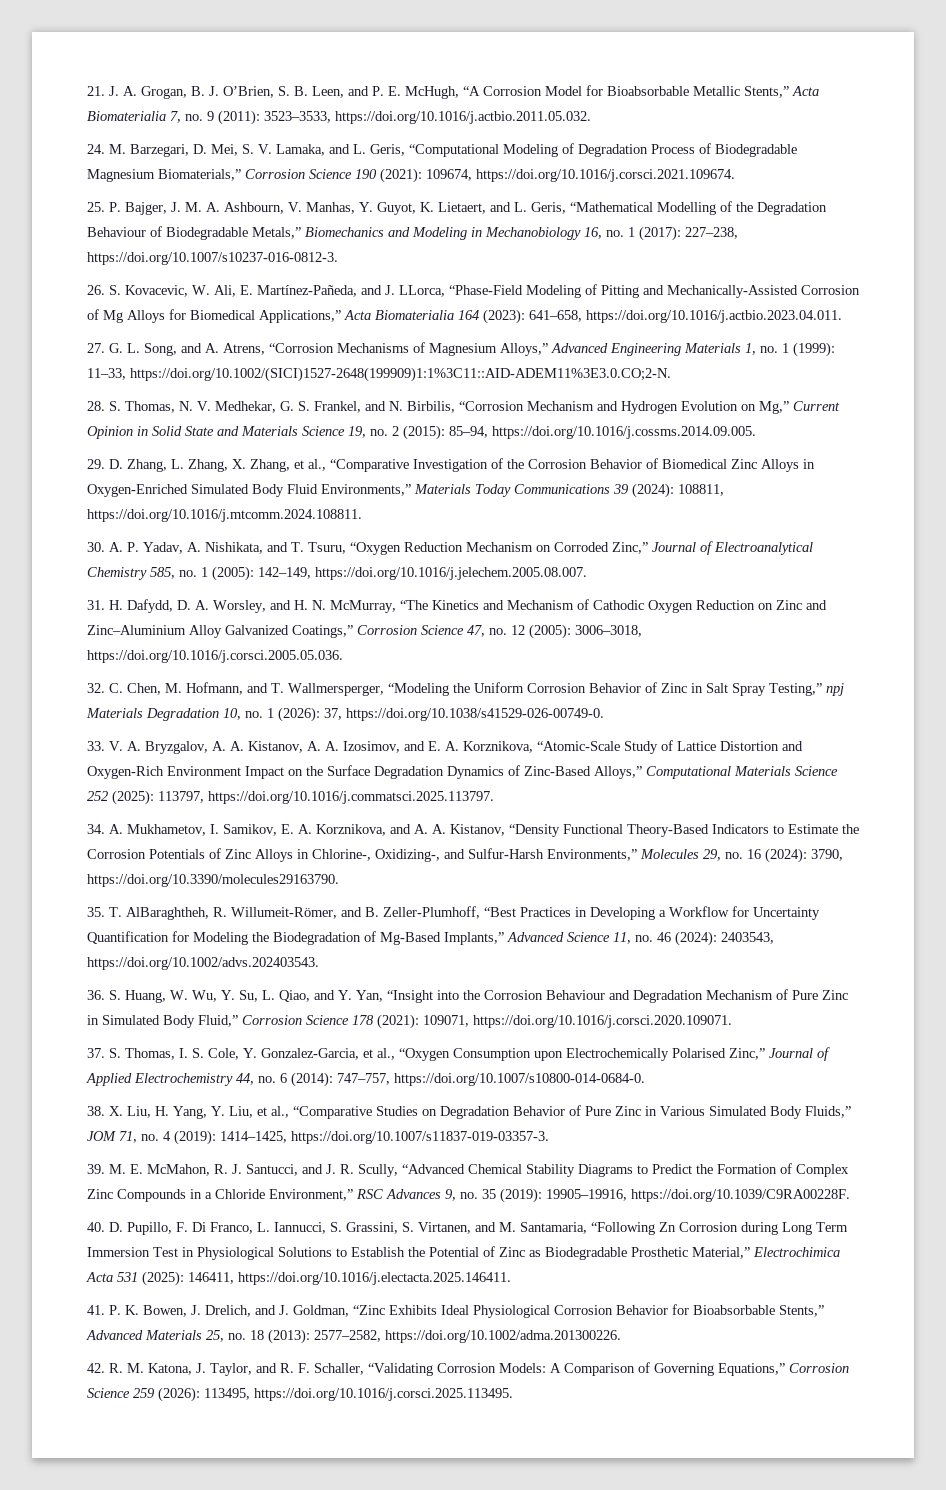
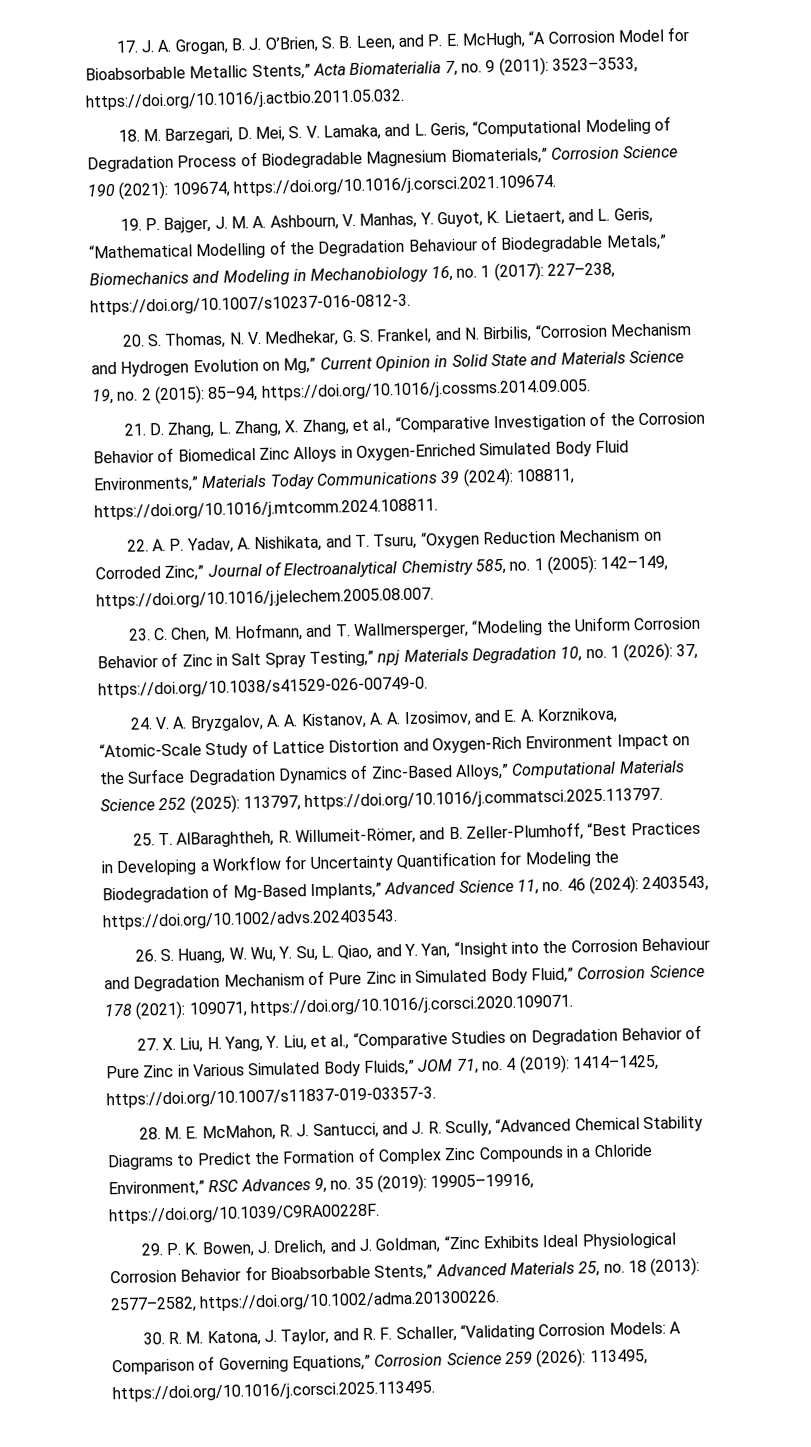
- 21. J. A. Grogan, B. J. O’Brien, S. B. Leen, and P. E. McHugh, “A Corrosion Model for Bioabsorbable Metallic Stents,” Acta Biomaterialia 7, no. 9 (2011): 3523–3533, https://doi.org/10.1016/j.actbio.2011.05.032.
+ 17. J. A. Grogan, B. J. O’Brien, S. B. Leen, and P. E. McHugh, “A Corrosion Model for Bioabsorbable Metallic Stents,” Acta Biomaterialia 7, no. 9 (2011): 3523–3533, https://doi.org/10.1016/j.actbio.2011.05.032.
- 24. M. Barzegari, D. Mei, S. V. Lamaka, and L. Geris, “Computational Modeling of Degradation Process of Biodegradable Magnesium Biomaterials,” Corrosion Science 190 (2021): 109674, https://doi.org/10.1016/j.corsci.2021.109674.
+ 18. M. Barzegari, D. Mei, S. V. Lamaka, and L. Geris, “Computational Modeling of Degradation Process of Biodegradable Magnesium Biomaterials,” Corrosion Science 190 (2021): 109674, https://doi.org/10.1016/j.corsci.2021.109674.
- 25. P. Bajger, J. M. A. Ashbourn, V. Manhas, Y. Guyot, K. Lietaert, and L. Geris, “Mathematical Modelling of the Degradation Behaviour of Biodegradable Metals,” Biomechanics and Modeling in Mechanobiology 16, no. 1 (2017): 227–238, https://doi.org/10.1007/s10237-016-0812-3.
+ 19. P. Bajger, J. M. A. Ashbourn, V. Manhas, Y. Guyot, K. Lietaert, and L. Geris, “Mathematical Modelling of the Degradation Behaviour of Biodegradable Metals,” Biomechanics and Modeling in Mechanobiology 16, no. 1 (2017): 227–238, https://doi.org/10.1007/s10237-016-0812-3.
- 26. S. Kovacevic, W. Ali, E. Martínez-Pañeda, and J. LLorca, “Phase-Field Modeling of Pitting and Mechanically-Assisted Corrosion of Mg Alloys for Biomedical Applications,” Acta Biomaterialia 164 (2023): 641–658, https://doi.org/10.1016/j.actbio.2023.04.011.
- 27. G. L. Song, and A. Atrens, “Corrosion Mechanisms of Magnesium Alloys,” Advanced Engineering Materials 1, no. 1 (1999): 11–33, https://doi.org/10.1002/(SICI)1527-2648(199909)1:1%3C11::AID-ADEM11%3E3.0.CO;2-N.
- 28. S. Thomas, N. V. Medhekar, G. S. Frankel, and N. Birbilis, “Corrosion Mechanism and Hydrogen Evolution on Mg,” Current Opinion in Solid State and Materials Science 19, no. 2 (2015): 85–94, https://doi.org/10.1016/j.cossms.2014.09.005.
+ 20. S. Thomas, N. V. Medhekar, G. S. Frankel, and N. Birbilis, “Corrosion Mechanism and Hydrogen Evolution on Mg,” Current Opinion in Solid State and Materials Science 19, no. 2 (2015): 85–94, https://doi.org/10.1016/j.cossms.2014.09.005.
- 29. D. Zhang, L. Zhang, X. Zhang, et al., “Comparative Investigation of the Corrosion Behavior of Biomedical Zinc Alloys in Oxygen-Enriched Simulated Body Fluid Environments,” Materials Today Communications 39 (2024): 108811, https://doi.org/10.1016/j.mtcomm.2024.108811.
+ 21. D. Zhang, L. Zhang, X. Zhang, et al., “Comparative Investigation of the Corrosion Behavior of Biomedical Zinc Alloys in Oxygen-Enriched Simulated Body Fluid Environments,” Materials Today Communications 39 (2024): 108811, https://doi.org/10.1016/j.mtcomm.2024.108811.
- 30. A. P. Yadav, A. Nishikata, and T. Tsuru, “Oxygen Reduction Mechanism on Corroded Zinc,” Journal of Electroanalytical Chemistry 585, no. 1 (2005): 142–149, https://doi.org/10.1016/j.jelechem.2005.08.007.
+ 22. A. P. Yadav, A. Nishikata, and T. Tsuru, “Oxygen Reduction Mechanism on Corroded Zinc,” Journal of Electroanalytical Chemistry 585, no. 1 (2005): 142–149, https://doi.org/10.1016/j.jelechem.2005.08.007.
- 31. H. Dafydd, D. A. Worsley, and H. N. McMurray, “The Kinetics and Mechanism of Cathodic Oxygen Reduction on Zinc and Zinc–Aluminium Alloy Galvanized Coatings,” Corrosion Science 47, no. 12 (2005): 3006–3018, https://doi.org/10.1016/j.corsci.2005.05.036.
- 32. C. Chen, M. Hofmann, and T. Wallmersperger, “Modeling the Uniform Corrosion Behavior of Zinc in Salt Spray Testing,” npj Materials Degradation 10, no. 1 (2026): 37, https://doi.org/10.1038/s41529-026-00749-0.
+ 23. C. Chen, M. Hofmann, and T. Wallmersperger, “Modeling the Uniform Corrosion Behavior of Zinc in Salt Spray Testing,” npj Materials Degradation 10, no. 1 (2026): 37, https://doi.org/10.1038/s41529-026-00749-0.
- 33. V. A. Bryzgalov, A. A. Kistanov, A. A. Izosimov, and E. A. Korznikova, “Atomic-Scale Study of Lattice Distortion and Oxygen-Rich Environment Impact on the Surface Degradation Dynamics of Zinc-Based Alloys,” Computational Materials Science 252 (2025): 113797, https://doi.org/10.1016/j.commatsci.2025.113797.
+ 24. V. A. Bryzgalov, A. A. Kistanov, A. A. Izosimov, and E. A. Korznikova, “Atomic-Scale Study of Lattice Distortion and Oxygen-Rich Environment Impact on the Surface Degradation Dynamics of Zinc-Based Alloys,” Computational Materials Science 252 (2025): 113797, https://doi.org/10.1016/j.commatsci.2025.113797.
- 34. A. Mukhametov, I. Samikov, E. A. Korznikova, and A. A. Kistanov, “Density Functional Theory-Based Indicators to Estimate the Corrosion Potentials of Zinc Alloys in Chlorine-, Oxidizing-, and Sulfur-Harsh Environments,” Molecules 29, no. 16 (2024): 3790, https://doi.org/10.3390/molecules29163790.
- 35. T. AlBaraghtheh, R. Willumeit‐Römer, and B. Zeller‐Plumhoff, “Best Practices in Developing a Workflow for Uncertainty Quantification for Modeling the Biodegradation of Mg‐Based Implants,” Advanced Science 11, no. 46 (2024): 2403543, https://doi.org/10.1002/advs.202403543.
+ 25. T. AlBaraghtheh, R. Willumeit‐Römer, and B. Zeller‐Plumhoff, “Best Practices in Developing a Workflow for Uncertainty Quantification for Modeling the Biodegradation of Mg‐Based Implants,” Advanced Science 11, no. 46 (2024): 2403543, https://doi.org/10.1002/advs.202403543.
- 36. S. Huang, W. Wu, Y. Su, L. Qiao, and Y. Yan, “Insight into the Corrosion Behaviour and Degradation Mechanism of Pure Zinc in Simulated Body Fluid,” Corrosion Science 178 (2021): 109071, https://doi.org/10.1016/j.corsci.2020.109071.
+ 26. S. Huang, W. Wu, Y. Su, L. Qiao, and Y. Yan, “Insight into the Corrosion Behaviour and Degradation Mechanism of Pure Zinc in Simulated Body Fluid,” Corrosion Science 178 (2021): 109071, https://doi.org/10.1016/j.corsci.2020.109071.
- 37. S. Thomas, I. S. Cole, Y. Gonzalez-Garcia, et al., “Oxygen Consumption upon Electrochemically Polarised Zinc,” Journal of Applied Electrochemistry 44, no. 6 (2014): 747–757, https://doi.org/10.1007/s10800-014-0684-0.
- 38. X. Liu, H. Yang, Y. Liu, et al., “Comparative Studies on Degradation Behavior of Pure Zinc in Various Simulated Body Fluids,” JOM 71, no. 4 (2019): 1414–1425, https://doi.org/10.1007/s11837-019-03357-3.
+ 27. X. Liu, H. Yang, Y. Liu, et al., “Comparative Studies on Degradation Behavior of Pure Zinc in Various Simulated Body Fluids,” JOM 71, no. 4 (2019): 1414–1425, https://doi.org/10.1007/s11837-019-03357-3.
- 39. M. E. McMahon, R. J. Santucci, and J. R. Scully, “Advanced Chemical Stability Diagrams to Predict the Formation of Complex Zinc Compounds in a Chloride Environment,” RSC Advances 9, no. 35 (2019): 19905–19916, https://doi.org/10.1039/C9RA00228F.
+ 28. M. E. McMahon, R. J. Santucci, and J. R. Scully, “Advanced Chemical Stability Diagrams to Predict the Formation of Complex Zinc Compounds in a Chloride Environment,” RSC Advances 9, no. 35 (2019): 19905–19916, https://doi.org/10.1039/C9RA00228F.
- 40. D. Pupillo, F. Di Franco, L. Iannucci, S. Grassini, S. Virtanen, and M. Santamaria, “Following Zn Corrosion during Long Term Immersion Test in Physiological Solutions to Establish the Potential of Zinc as Biodegradable Prosthetic Material,” Electrochimica Acta 531 (2025): 146411, https://doi.org/10.1016/j.electacta.2025.146411.
- 41. P. K. Bowen, J. Drelich, and J. Goldman, “Zinc Exhibits Ideal Physiological Corrosion Behavior for Bioabsorbable Stents,” Advanced Materials 25, no. 18 (2013): 2577–2582, https://doi.org/10.1002/adma.201300226.
+ 29. P. K. Bowen, J. Drelich, and J. Goldman, “Zinc Exhibits Ideal Physiological Corrosion Behavior for Bioabsorbable Stents,” Advanced Materials 25, no. 18 (2013): 2577–2582, https://doi.org/10.1002/adma.201300226.
- 42. R. M. Katona, J. Taylor, and R. F. Schaller, “Validating Corrosion Models: A Comparison of Governing Equations,” Corrosion Science 259 (2026): 113495, https://doi.org/10.1016/j.corsci.2025.113495.
+ 30. R. M. Katona, J. Taylor, and R. F. Schaller, “Validating Corrosion Models: A Comparison of Governing Equations,” Corrosion Science 259 (2026): 113495, https://doi.org/10.1016/j.corsci.2025.113495.

